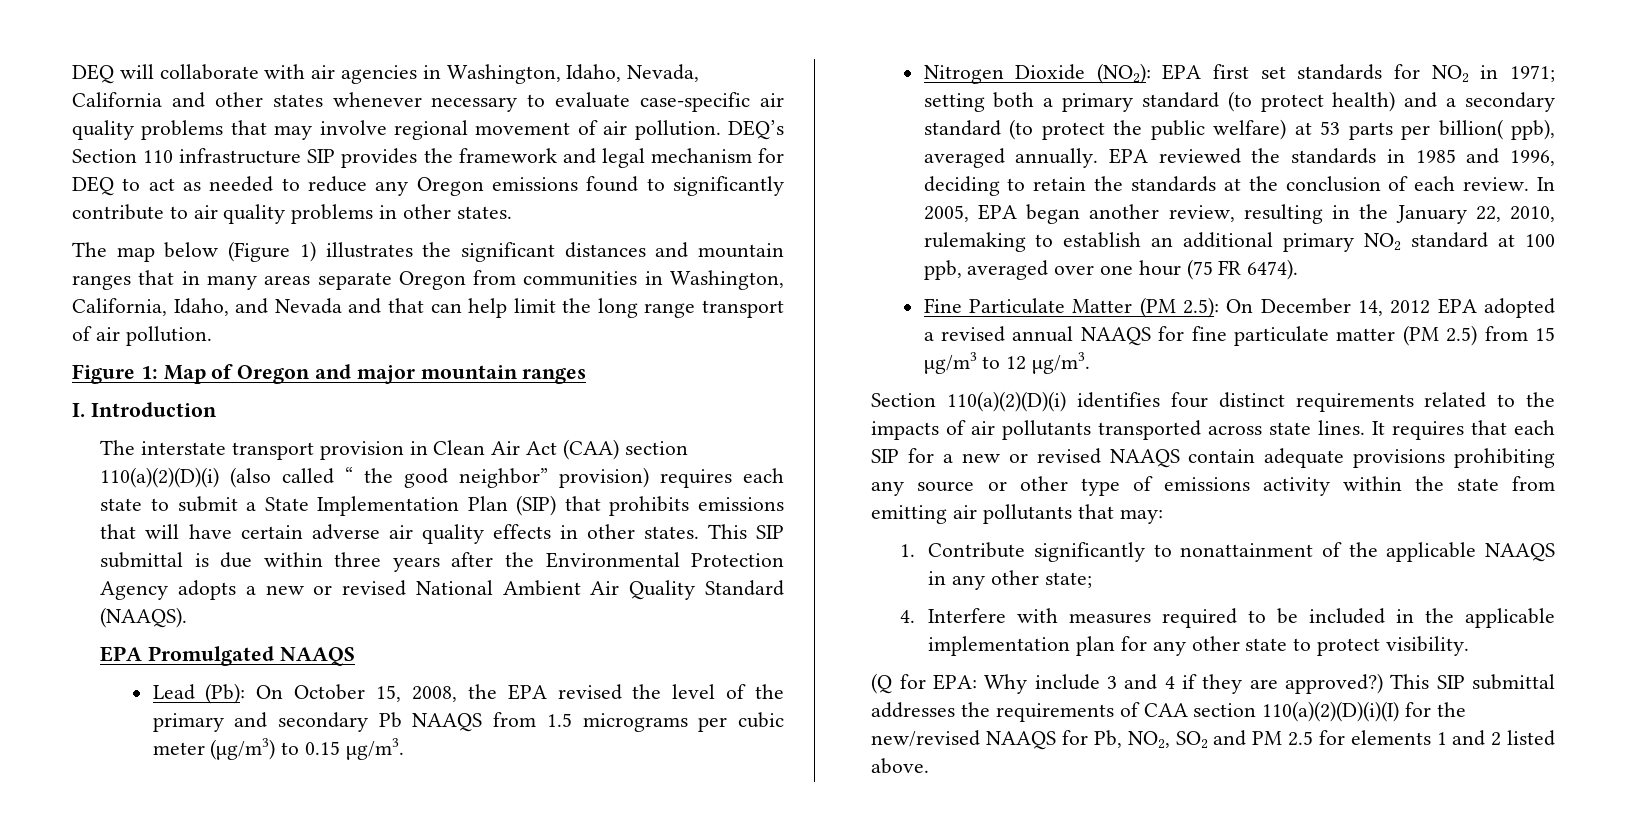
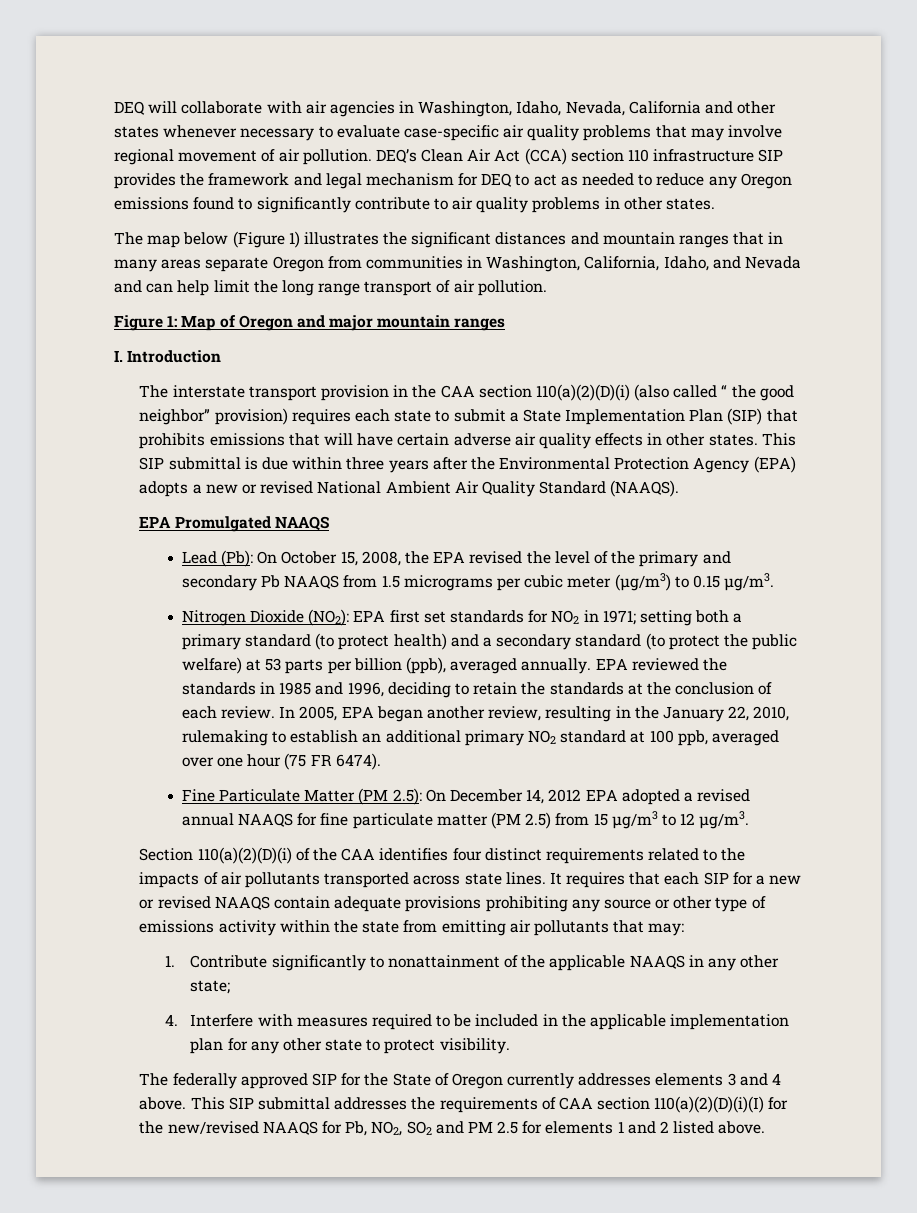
- DEQ’s Section 110 infrastructure SIP provides the framework and legal mechanism for DEQ to act as needed to reduce any Oregon emissions found to significantly contribute to air quality problems in other states.
+ DEQ’s Clean Air Act (CCA) section 110 infrastructure SIP provides the framework and legal mechanism for DEQ to act as needed to reduce any Oregon emissions found to significantly contribute to air quality problems in other states.
- The map below (Figure 1) illustrates the significant distances and mountain ranges that in many areas separate Oregon from communities in Washington, California, Idaho, and Nevada and that can help limit the long range transport of air pollution.
+ The map below (Figure 1) illustrates the significant distances and mountain ranges that in many areas separate Oregon from communities in Washington, California, Idaho, and Nevada and can help limit the long range transport of air pollution.
- The interstate transport provision in Clean Air Act (CAA) section 110(a)(2)(D)(i) (also called “ the good neighbor” provision) requires each state to submit a State Implementation Plan (SIP) that prohibits emissions that will have certain adverse air quality effects in other states.
+ The interstate transport provision in the CAA section 110(a)(2)(D)(i) (also called “ the good neighbor” provision) requires each state to submit a State Implementation Plan (SIP) that prohibits emissions that will have certain adverse air quality effects in other states.
- This SIP submittal is due within three years after the Environmental Protection Agency adopts a new or revised National Ambient Air Quality Standard (NAAQS).
+ This SIP submittal is due within three years after the Environmental Protection Agency (EPA) adopts a new or revised National Ambient Air Quality Standard (NAAQS).
- Nitrogen Dioxide (NO2): EPA first set standards for NO2 in 1971; setting both a primary standard (to protect health) and a secondary standard (to protect the public welfare) at 53 parts per billion( ppb), averaged annually.
+ Nitrogen Dioxide (NO2): EPA first set standards for NO2 in 1971; setting both a primary standard (to protect health) and a secondary standard (to protect the public welfare) at 53 parts per billion (ppb), averaged annually.
- Section 110(a)(2)(D)(i) identifies four distinct requirements related to the impacts of air pollutants transported across state lines.
+ Section 110(a)(2)(D)(i) of the CAA identifies four distinct requirements related to the impacts of air pollutants transported across state lines.
- (Q for EPA: Why include 3 and 4 if they are approved?)
+ The federally approved SIP for the State of Oregon currently addresses elements 3 and 4 above.

